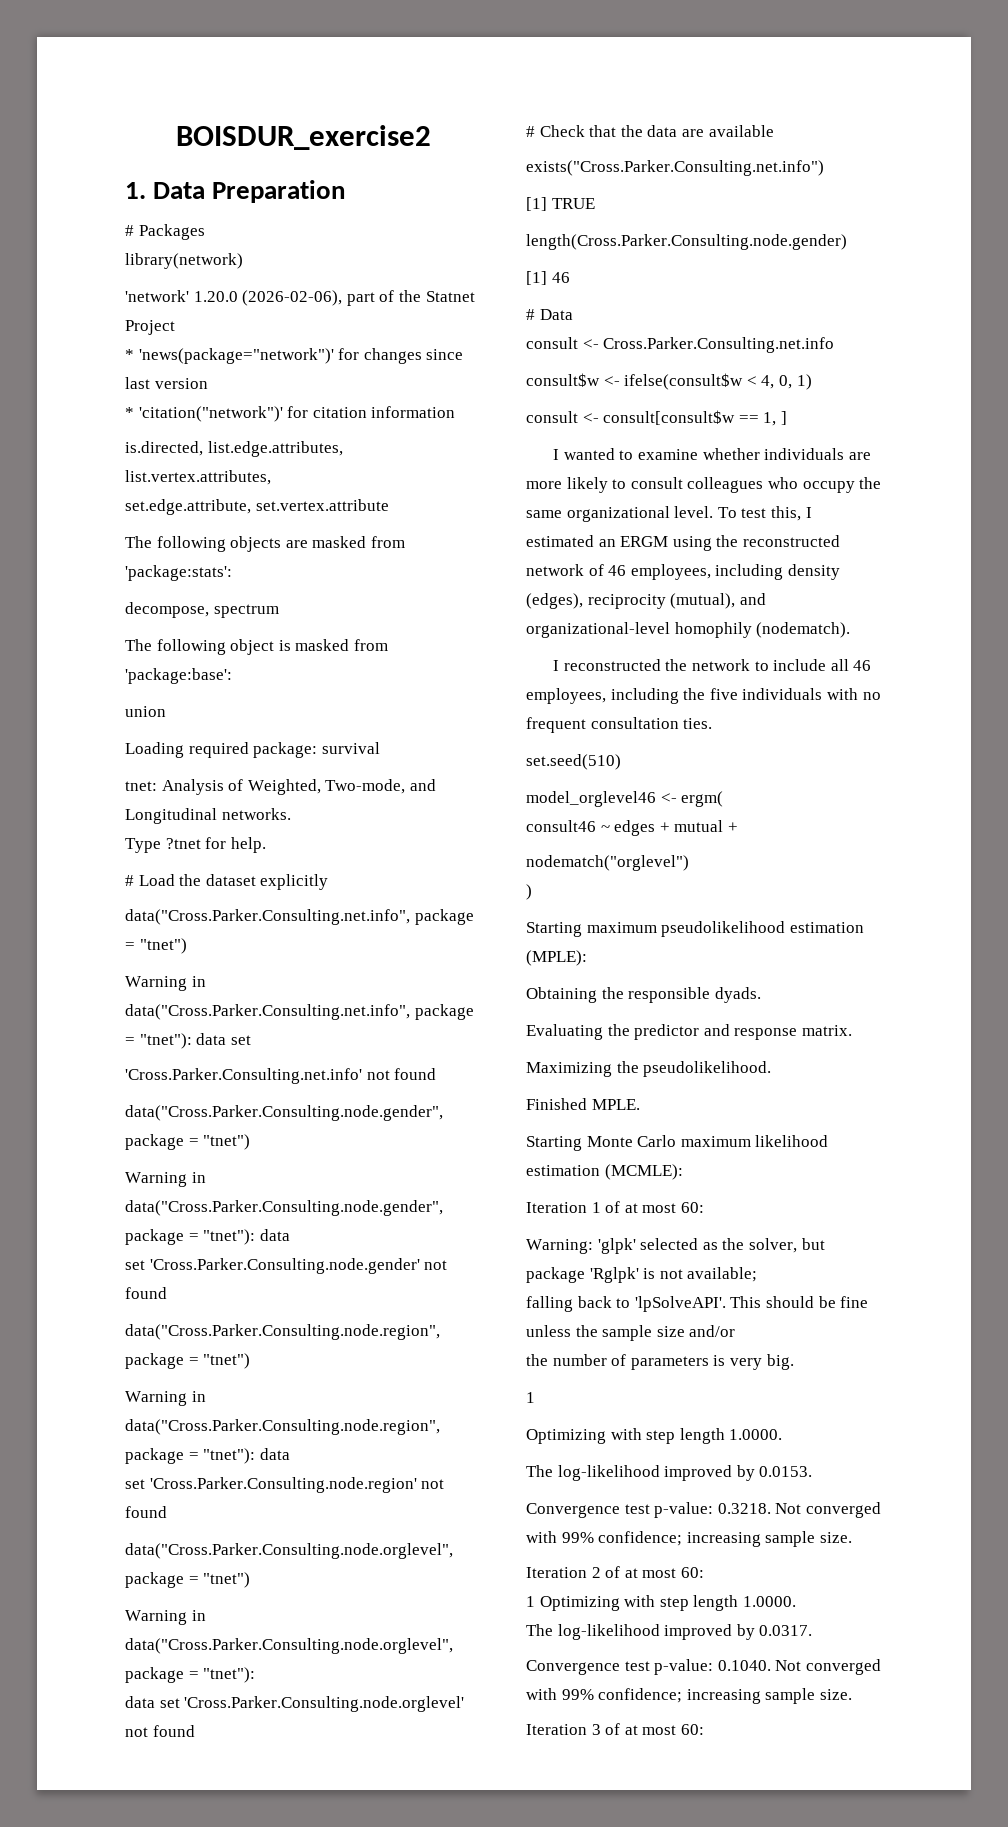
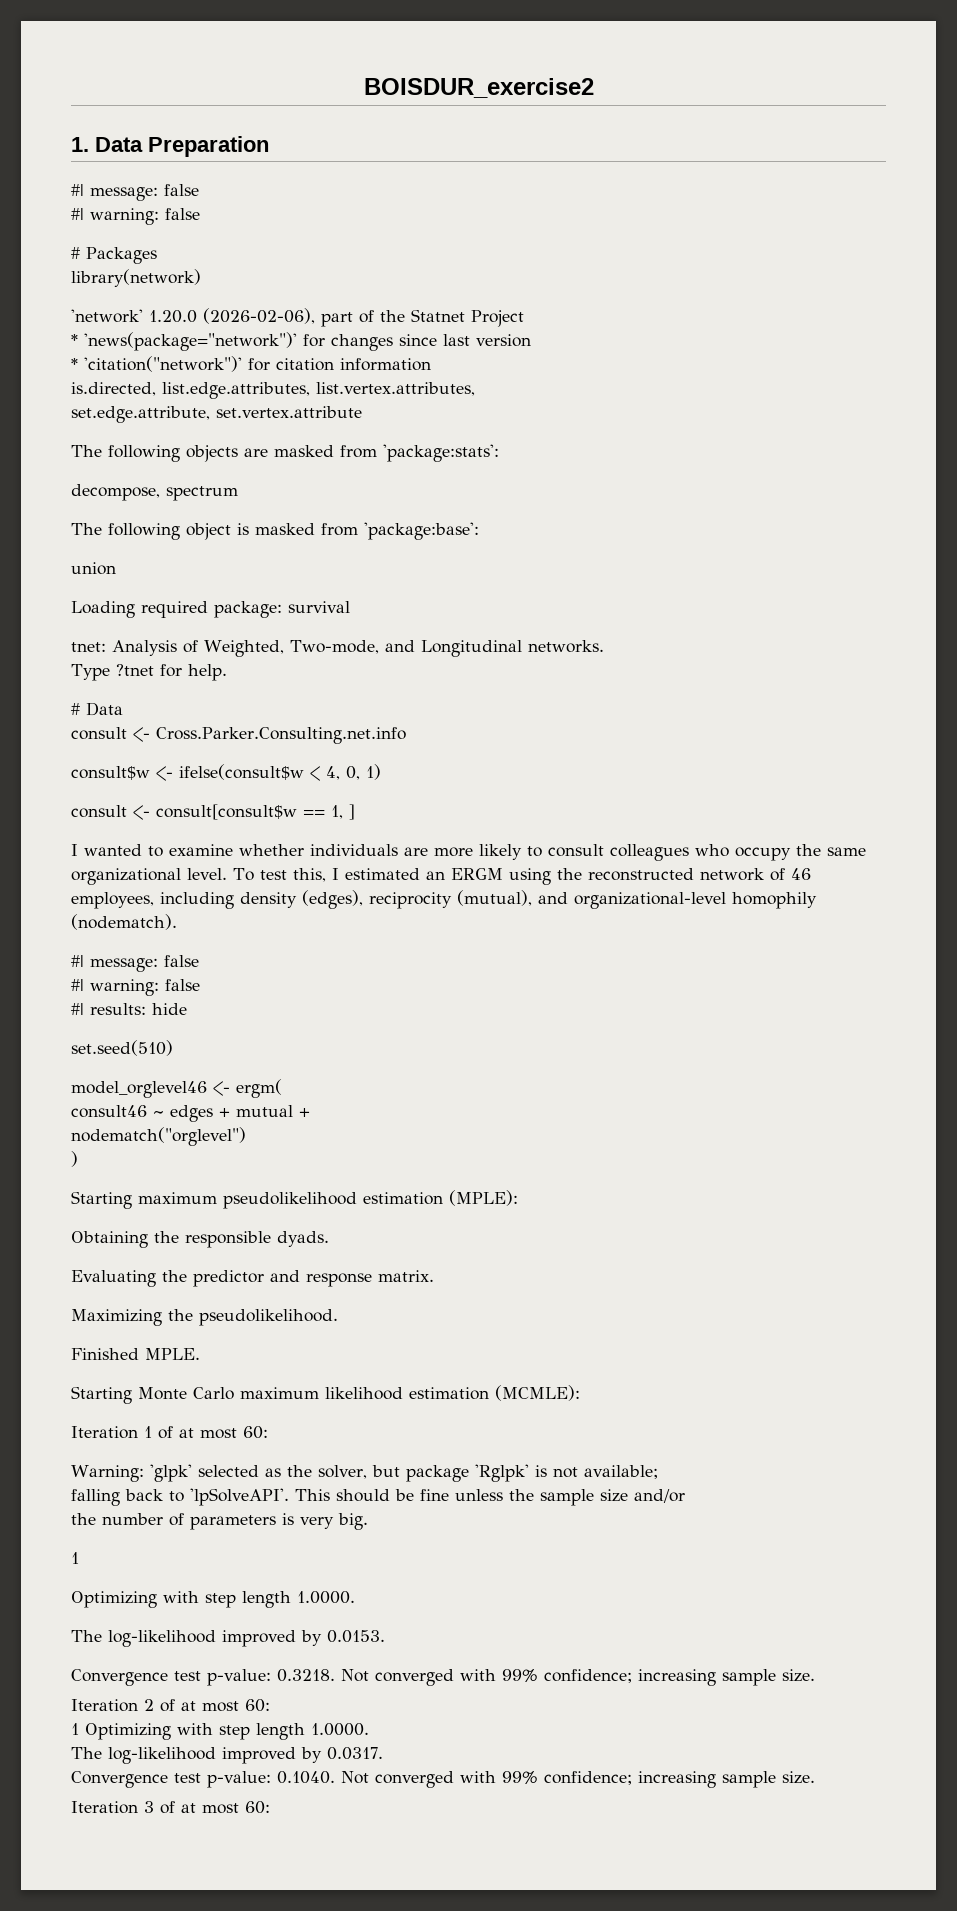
  1. Data Preparation
+ #| message: false
+ #| warning: false
- # Load the dataset explicitly
- data("Cross.Parker.Consulting.net.info", package = "tnet")
- Warning in data("Cross.Parker.Consulting.net.info", package = "tnet"): data set
- 'Cross.Parker.Consulting.net.info' not found
- data("Cross.Parker.Consulting.node.gender", package = "tnet")
- Warning in data("Cross.Parker.Consulting.node.gender", package = "tnet"): data
- set 'Cross.Parker.Consulting.node.gender' not found
- data("Cross.Parker.Consulting.node.region", package = "tnet")
- Warning in data("Cross.Parker.Consulting.node.region", package = "tnet"): data
- set 'Cross.Parker.Consulting.node.region' not found
- data("Cross.Parker.Consulting.node.orglevel", package = "tnet")
- Warning in data("Cross.Parker.Consulting.node.orglevel", package = "tnet"):
- data set 'Cross.Parker.Consulting.node.orglevel' not found
- # Check that the data are available
- exists("Cross.Parker.Consulting.net.info")
- [1] TRUE
- length(Cross.Parker.Consulting.node.gender)
- [1] 46
  To test this, I estimated an ERGM using the reconstructed network of 46 employees, including density (edges), reciprocity (mutual), and organizational-level homophily (nodematch).
- I reconstructed the network to include all 46 employees, including the five individuals with no frequent consultation ties.
+ #| message: false
+ #| warning: false
+ #| results: hide

